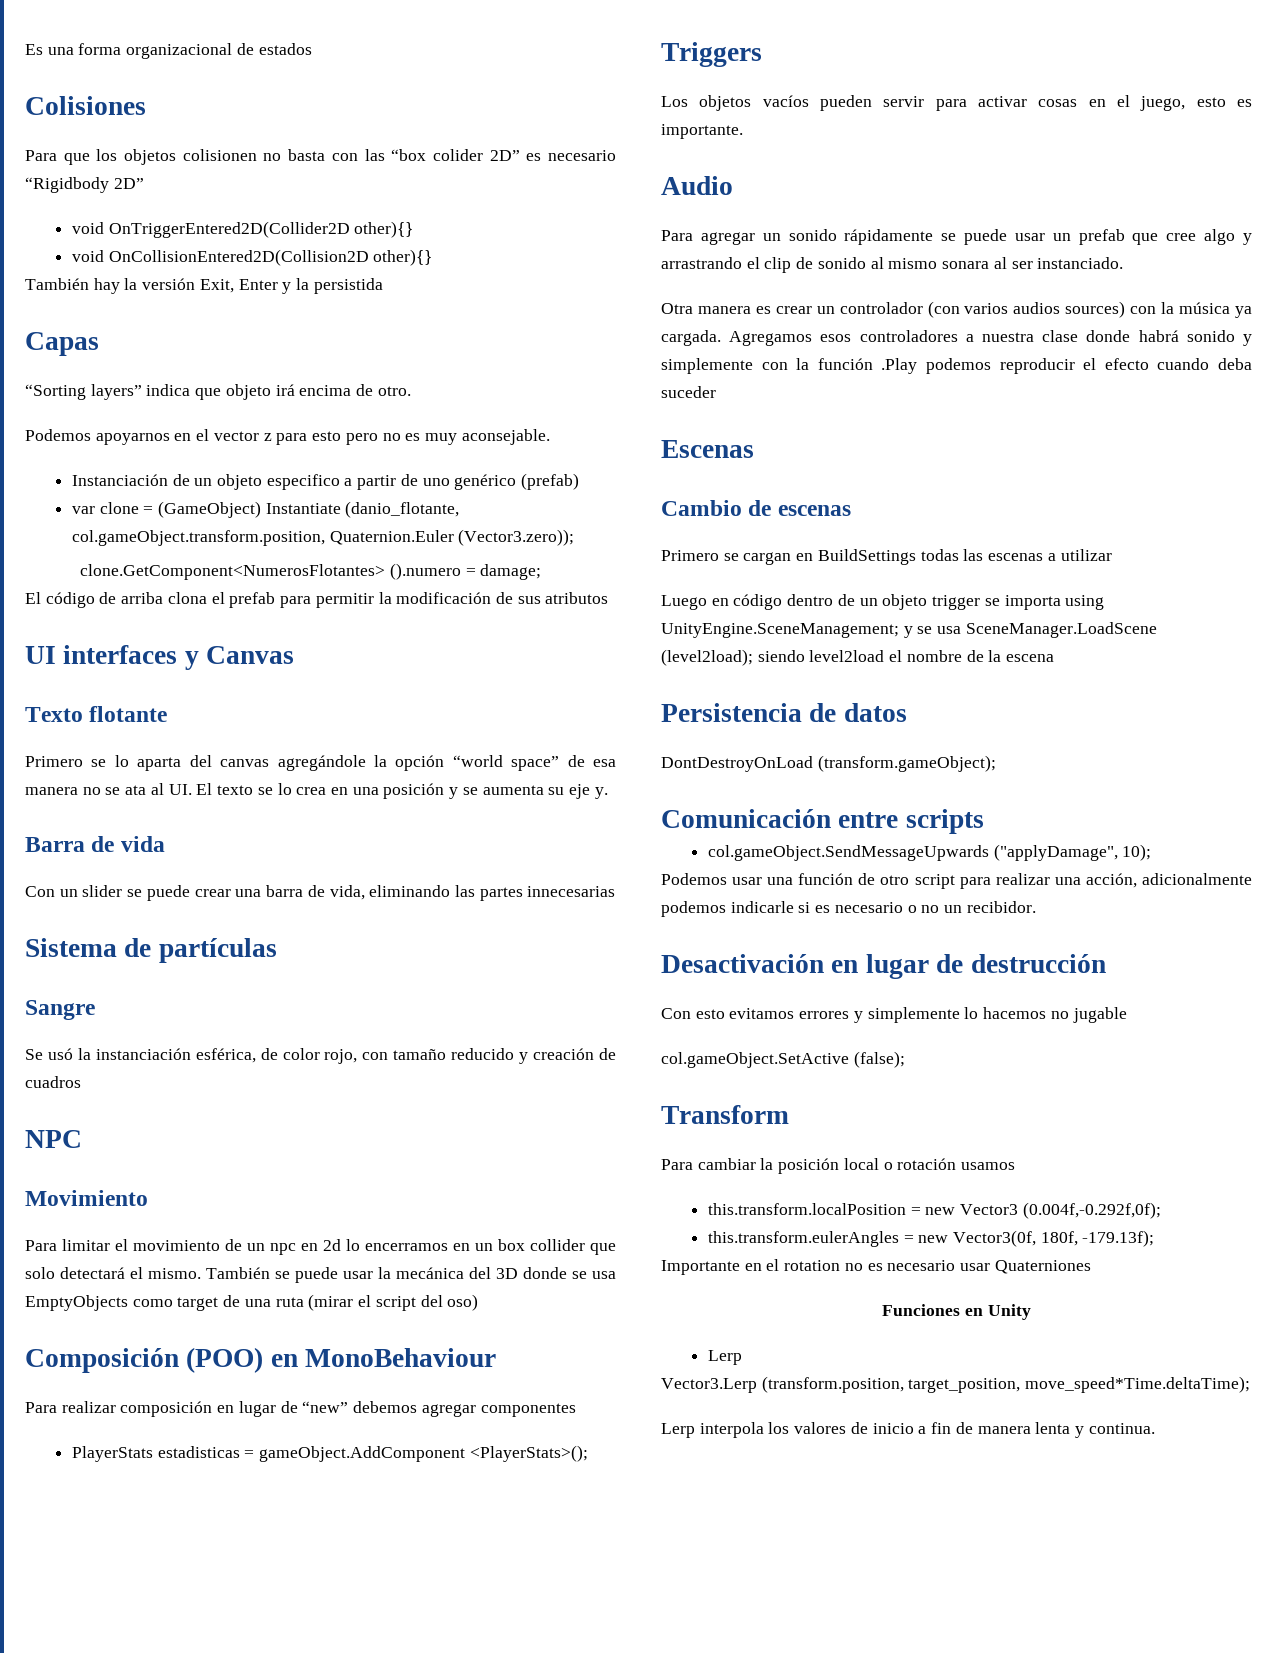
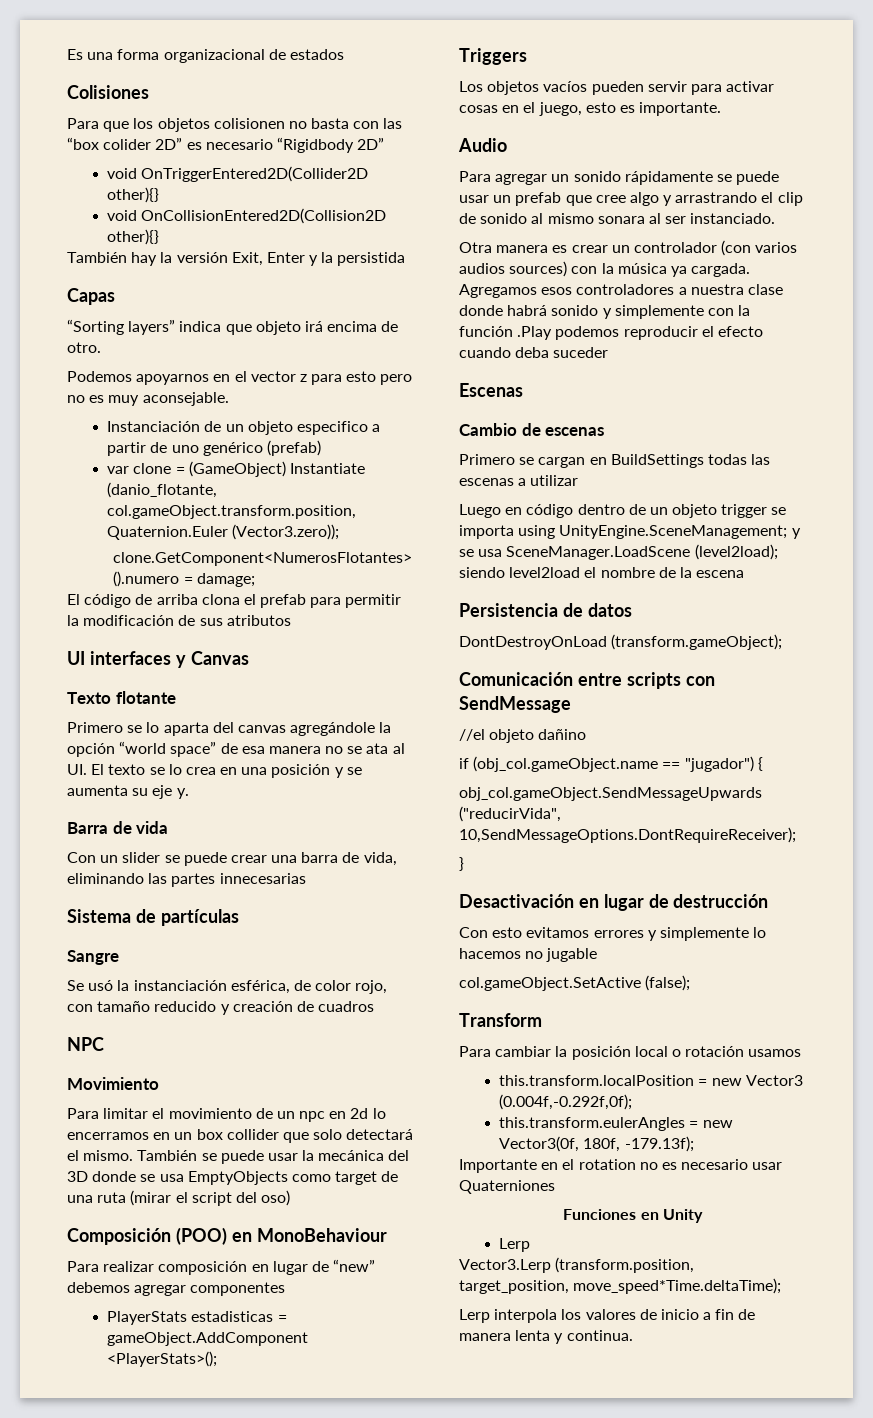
- Comunicación entre scripts
- col.gameObject.SendMessageUpwards ("applyDamage", 10);
- Podemos usar una función de otro script para realizar una acción, adicionalmente podemos indicarle si es necesario o no un recibidor.
+ Comunicación entre scripts con SendMessage
+ //el objeto dañino
+ if (obj_col.gameObject.name == "jugador") {
+ obj_col.gameObject.SendMessageUpwards ("reducirVida", 10,SendMessageOptions.DontRequireReceiver);
+ }

